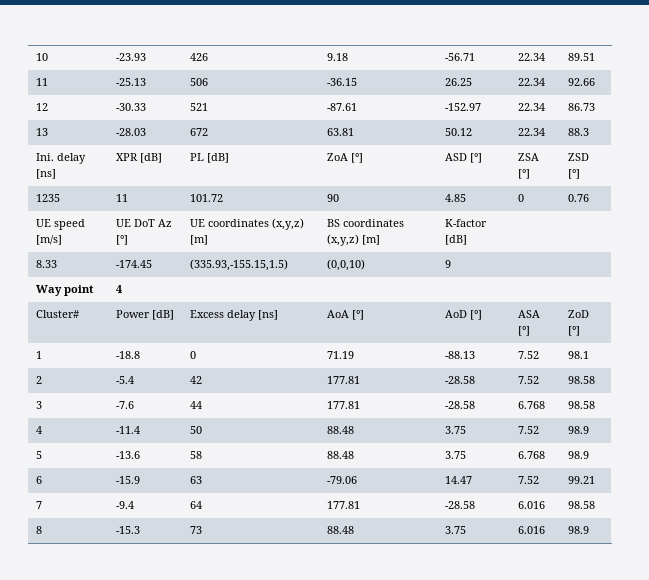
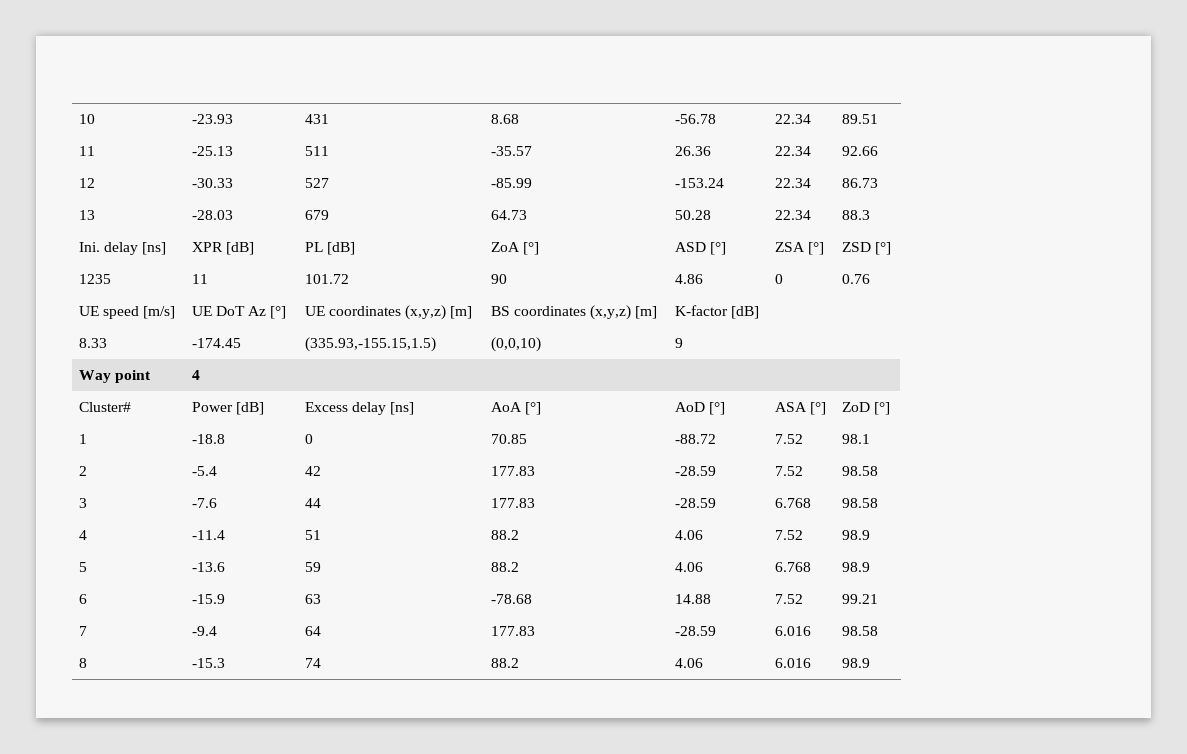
- 10 | -23.93 | 426 | 9.18 | -56.71 | 22.34 | 89.51
+ 10 | -23.93 | 431 | 8.68 | -56.78 | 22.34 | 89.51
- 11 | -25.13 | 506 | -36.15 | 26.25 | 22.34 | 92.66
+ 11 | -25.13 | 511 | -35.57 | 26.36 | 22.34 | 92.66
- 12 | -30.33 | 521 | -87.61 | -152.97 | 22.34 | 86.73
+ 12 | -30.33 | 527 | -85.99 | -153.24 | 22.34 | 86.73
- 13 | -28.03 | 672 | 63.81 | 50.12 | 22.34 | 88.3
+ 13 | -28.03 | 679 | 64.73 | 50.28 | 22.34 | 88.3
- 1235 | 11 | 101.72 | 90 | 4.85 | 0 | 0.76
+ 1235 | 11 | 101.72 | 90 | 4.86 | 0 | 0.76
- 1 | -18.8 | 0 | 71.19 | -88.13 | 7.52 | 98.1
+ 1 | -18.8 | 0 | 70.85 | -88.72 | 7.52 | 98.1
- 2 | -5.4 | 42 | 177.81 | -28.58 | 7.52 | 98.58
+ 2 | -5.4 | 42 | 177.83 | -28.59 | 7.52 | 98.58
- 3 | -7.6 | 44 | 177.81 | -28.58 | 6.768 | 98.58
+ 3 | -7.6 | 44 | 177.83 | -28.59 | 6.768 | 98.58
- 4 | -11.4 | 50 | 88.48 | 3.75 | 7.52 | 98.9
+ 4 | -11.4 | 51 | 88.2 | 4.06 | 7.52 | 98.9
- 5 | -13.6 | 58 | 88.48 | 3.75 | 6.768 | 98.9
+ 5 | -13.6 | 59 | 88.2 | 4.06 | 6.768 | 98.9
- 6 | -15.9 | 63 | -79.06 | 14.47 | 7.52 | 99.21
+ 6 | -15.9 | 63 | -78.68 | 14.88 | 7.52 | 99.21
- 7 | -9.4 | 64 | 177.81 | -28.58 | 6.016 | 98.58
+ 7 | -9.4 | 64 | 177.83 | -28.59 | 6.016 | 98.58
- 8 | -15.3 | 73 | 88.48 | 3.75 | 6.016 | 98.9
+ 8 | -15.3 | 74 | 88.2 | 4.06 | 6.016 | 98.9

